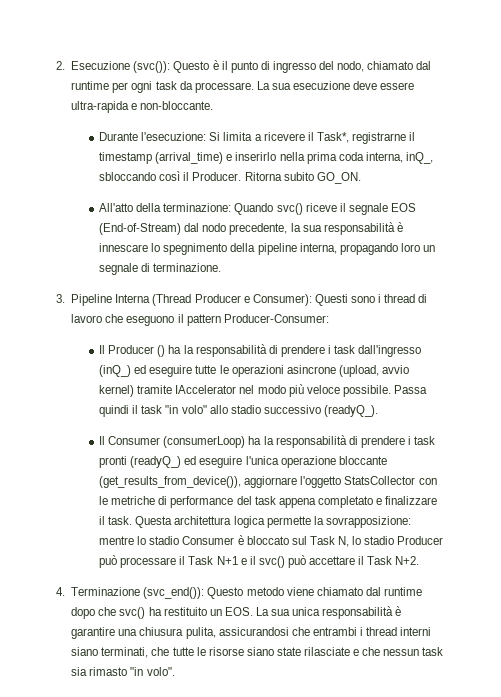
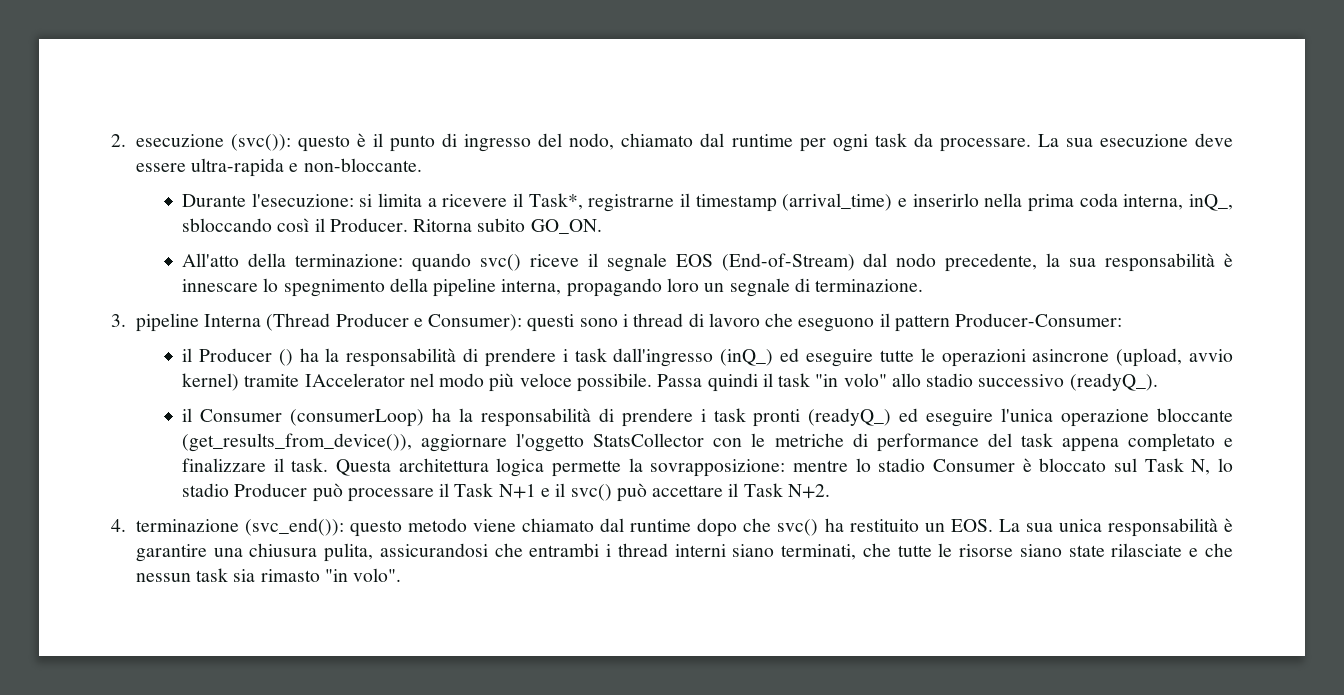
- 2. Esecuzione (svc()): Questo è il punto di ingresso del nodo, chiamato dal runtime per ogni task da processare.
+ 2. esecuzione (svc()): questo è il punto di ingresso del nodo, chiamato dal runtime per ogni task da processare.
- Durante l'esecuzione: Si limita a ricevere il Task*, registrarne il timestamp (arrival_time) e inserirlo nella prima coda interna, inQ_, sbloccando così il Producer.
+ Durante l'esecuzione: si limita a ricevere il Task*, registrarne il timestamp (arrival_time) e inserirlo nella prima coda interna, inQ_, sbloccando così il Producer.
- All'atto della terminazione: Quando svc() riceve il segnale EOS (End-of-Stream) dal nodo precedente, la sua responsabilità è innescare lo spegnimento della pipeline interna, propagando loro un segnale di terminazione.
+ All'atto della terminazione: quando svc() riceve il segnale EOS (End-of-Stream) dal nodo precedente, la sua responsabilità è innescare lo spegnimento della pipeline interna, propagando loro un segnale di terminazione.
- 3. Pipeline Interna (Thread Producer e Consumer): Questi sono i thread di lavoro che eseguono il pattern Producer-Consumer:
+ 3. pipeline Interna (Thread Producer e Consumer): questi sono i thread di lavoro che eseguono il pattern Producer-Consumer:
- Il Producer () ha la responsabilità di prendere i task dall'ingresso (inQ_) ed eseguire tutte le operazioni asincrone (upload, avvio kernel) tramite IAccelerator nel modo più veloce possibile.
+ il Producer () ha la responsabilità di prendere i task dall'ingresso (inQ_) ed eseguire tutte le operazioni asincrone (upload, avvio kernel) tramite IAccelerator nel modo più veloce possibile.
- Il Consumer (consumerLoop) ha la responsabilità di prendere i task pronti (readyQ_) ed eseguire l'unica operazione bloccante (get_results_from_device()), aggiornare l'oggetto StatsCollector con le metriche di performance del task appena completato e finalizzare il task.
+ il Consumer (consumerLoop) ha la responsabilità di prendere i task pronti (readyQ_) ed eseguire l'unica operazione bloccante (get_results_from_device()), aggiornare l'oggetto StatsCollector con le metriche di performance del task appena completato e finalizzare il task.
- 4. Terminazione (svc_end()): Questo metodo viene chiamato dal runtime dopo che svc() ha restituito un EOS. La sua unica responsabilità è garantire una chiusura pulita, assicurandosi che entrambi i thread interni siano terminati, che tutte le risorse siano state rilasciate e che nessun task sia rimasto "in volo".
+ 4. terminazione (svc_end()): questo metodo viene chiamato dal runtime dopo che svc() ha restituito un EOS. La sua unica responsabilità è garantire una chiusura pulita, assicurandosi che entrambi i thread interni siano terminati, che tutte le risorse siano state rilasciate e che nessun task sia rimasto "in volo".

